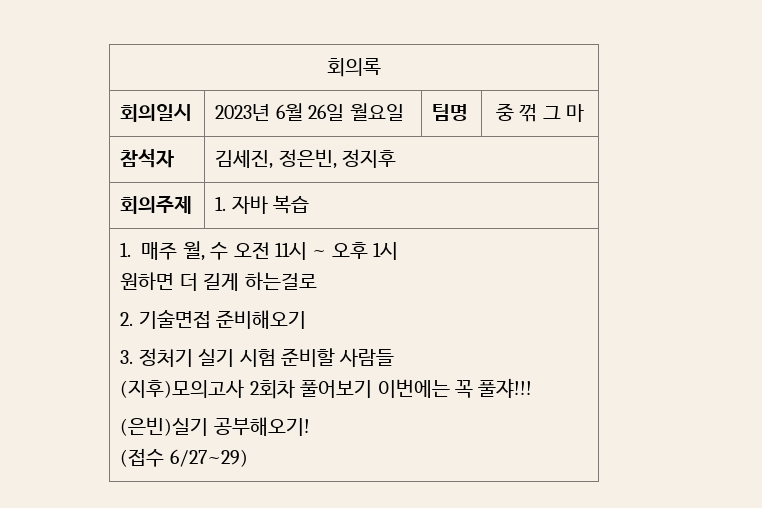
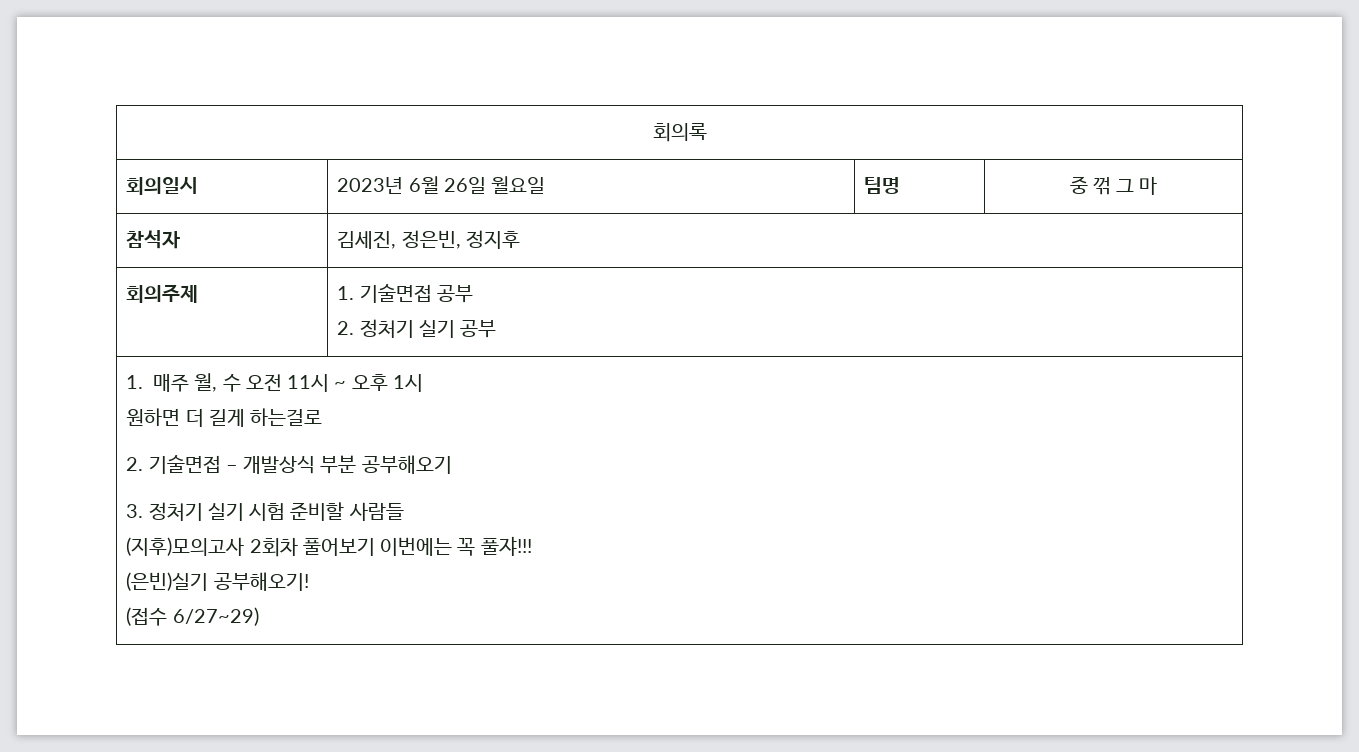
- 회의주제 | 1. 자바 복습
+ 회의주제 | 1. 기술면접 공부
+ 2. 정처기 실기 공부
  1. 매주 월, 수 오전 11시 ~ 오후 1시
  원하면 더 길게 하는걸로
- 2. 기술면접 준비해오기
+ 2. 기술면접 – 개발상식 부분 공부해오기

